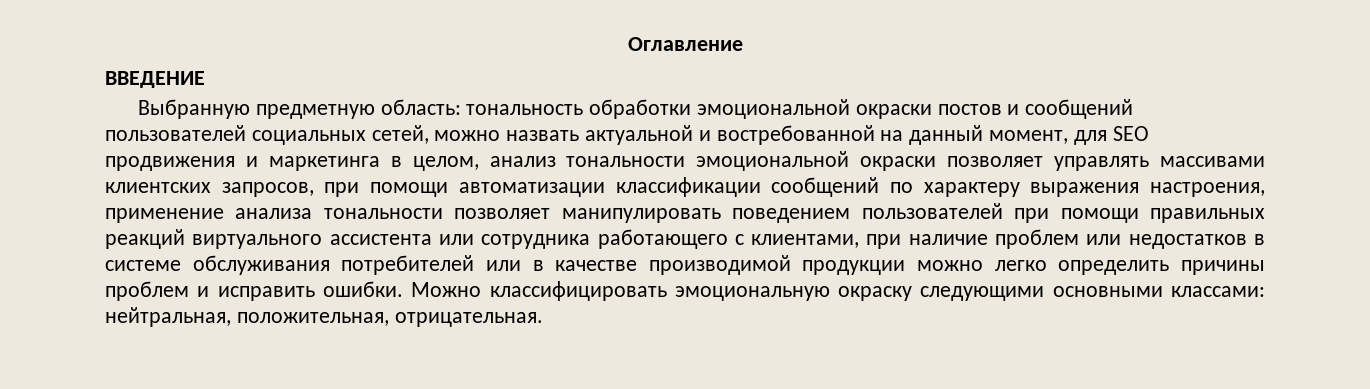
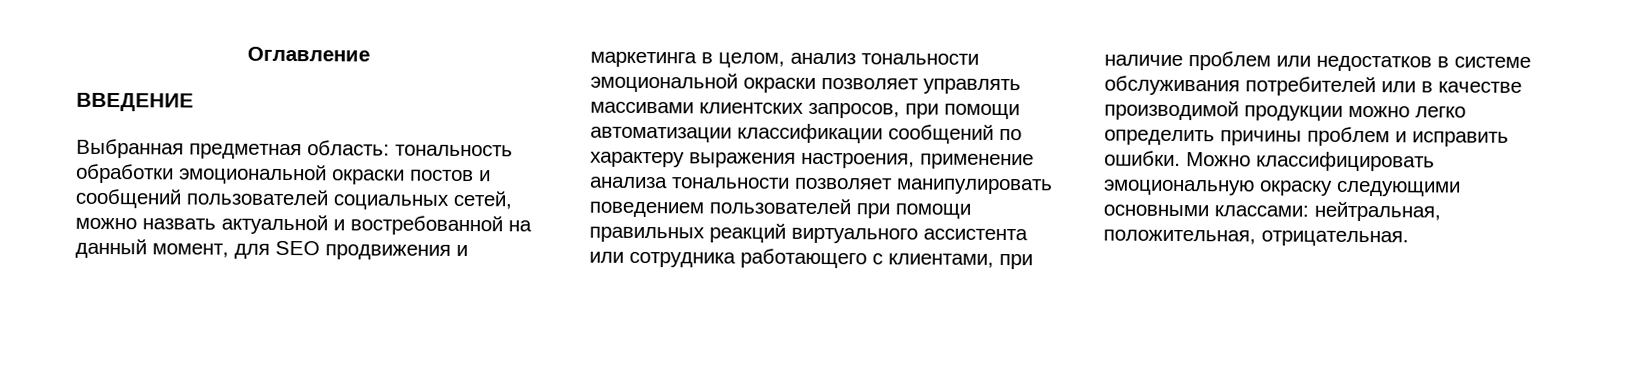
- Выбранную предметную область:
+ Выбранная предметная область:

